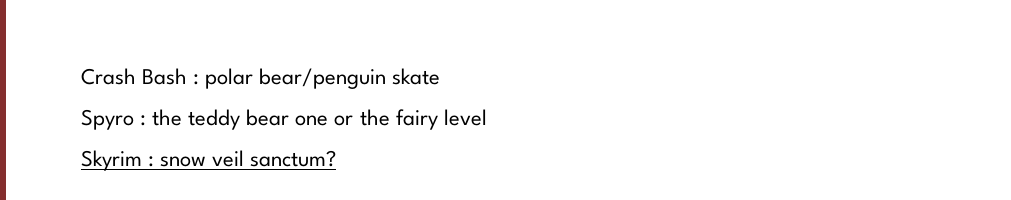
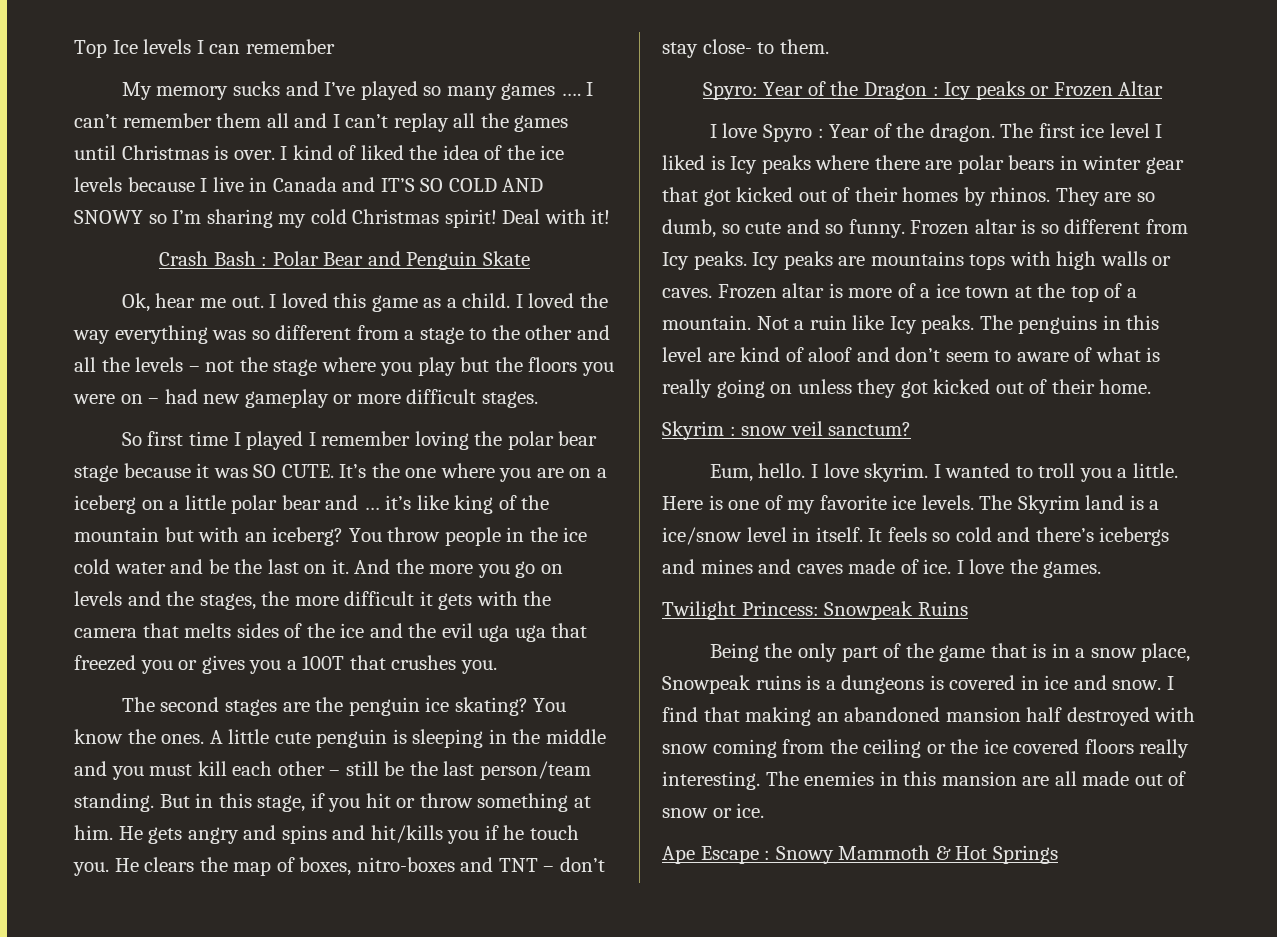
- Crash Bash : polar bear/penguin skate
- Spyro : the teddy bear one or the fairy level
+ Top Ice levels I can remember
+ My memory sucks and I’ve played so many games …. I can’t remember them all and I can’t replay all the games until Christmas is over. I kind of liked the idea of the ice levels because I live in Canada and IT’S SO COLD AND SNOWY so I’m sharing my cold Christmas spirit! Deal with it!
+ Crash Bash : Polar Bear and Penguin Skate
+ Ok, hear me out. I loved this game as a child. I loved the way everything was so different from a stage to the other and all the levels – not the stage where you play but the floors you were on – had new gameplay or more difficult stages.
+ So first time I played I remember loving the polar bear stage because it was SO CUTE. It’s the one where you are on a iceberg on a little polar bear and … it’s like king of the mountain but with an iceberg? You throw people in the ice cold water and be the last on it. And the more you go on levels and the stages, the more difficult it gets with the camera that melts sides of the ice and the evil uga uga that freezed you or gives you a 100T that crushes you.
+ The second stages are the penguin ice skating? You know the ones. A little cute penguin is sleeping in the middle and you must kill each other – still be the last person/team standing. But in this stage, if you hit or throw something at him. He gets angry and spins and hit/kills you if he touch you. He clears the map of boxes, nitro-boxes and TNT – don’t stay close- to them.
+ Spyro: Year of the Dragon : Icy peaks or Frozen Altar
+ I love Spyro : Year of the dragon. The first ice level I liked is Icy peaks where there are polar bears in winter gear that got kicked out of their homes by rhinos. They are so dumb, so cute and so funny. Frozen altar is so different from Icy peaks. Icy peaks are mountains tops with high walls or caves. Frozen altar is more of a ice town at the top of a mountain. Not a ruin like Icy peaks. The penguins in this level are kind of aloof and don’t seem to aware of what is really going on unless they got kicked out of their home.
+ Eum, hello. I love skyrim. I wanted to troll you a little. Here is one of my favorite ice levels. The Skyrim land is a ice/snow level in itself. It feels so cold and there’s icebergs and mines and caves made of ice. I love the games.
+ Twilight Princess: Snowpeak Ruins
+ Being the only part of the game that is in a snow place, Snowpeak ruins is a dungeons is covered in ice and snow. I find that making an abandoned mansion half destroyed with snow coming from the ceiling or the ice covered floors really interesting. The enemies in this mansion are all made out of snow or ice.
+ Ape Escape : Snowy Mammoth & Hot Springs

